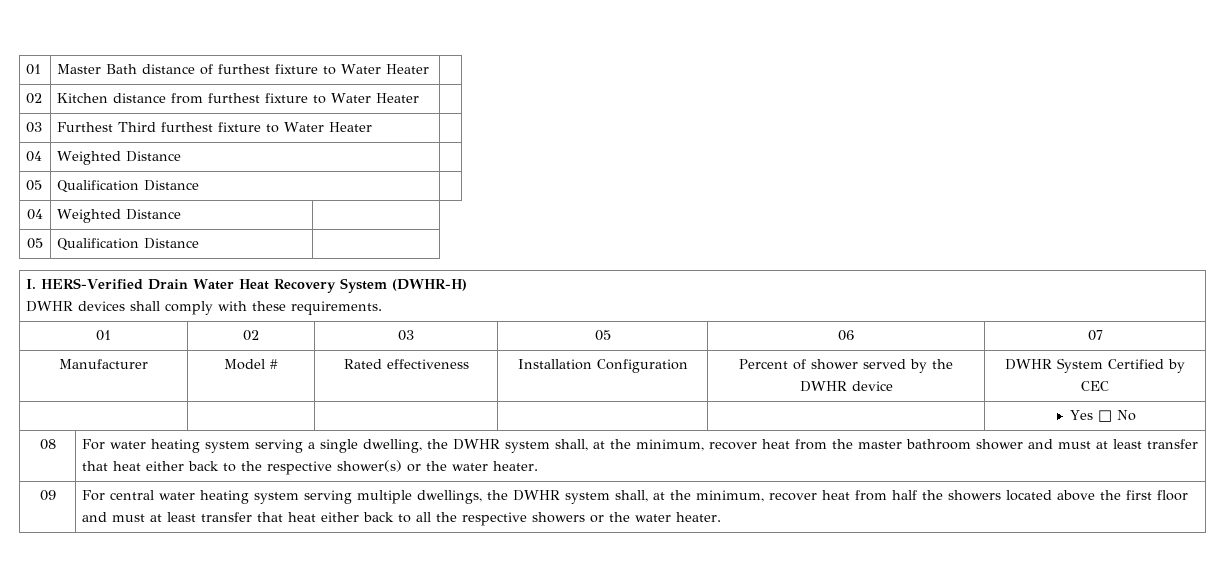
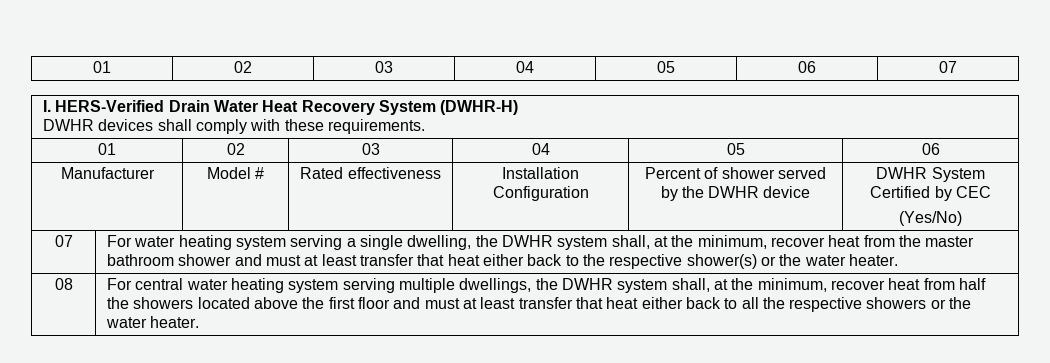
- 01 | Master Bath distance of furthest fixture to Water Heater |
- 02 | Kitchen distance from furthest fixture to Water Heater |
- 03 | Furthest Third furthest fixture to Water Heater |
- 04 | Weighted Distance |
- 05 | Qualification Distance |
- 04 | Weighted Distance |
- 05 | Qualification Distance |
+ 01 | 02 | 03 | 04 | 05 | 06 | 07
  I. HERS-Verified Drain Water Heat Recovery System (DWHR-H)
  DWHR devices shall comply with these requirements.
- 01 | 02 | 03 | 05 | 06 | 07
+ 01 | 02 | 03 | 04 | 05 | 06
  Manufacturer | Model # | Rated effectiveness | Installation Configuration | Percent of shower served by the DWHR device | DWHR System Certified by CEC
- | | | | | Yes □ No
- 08 | For water heating system serving a single dwelling, the DWHR system shall, at the minimum, recover heat from the master bathroom shower and must at least transfer that heat either back to the respective shower(s) or the water heater.
+ (Yes/No)
+ 07 | For water heating system serving a single dwelling, the DWHR system shall, at the minimum, recover heat from the master bathroom shower and must at least transfer that heat either back to the respective shower(s) or the water heater.
- 09
+ 08

